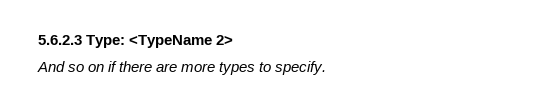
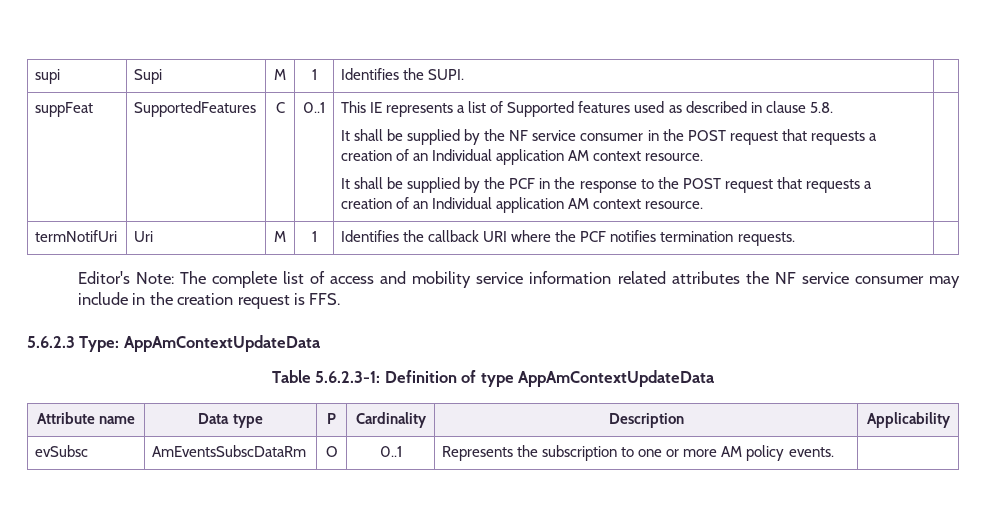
- 5.6.2.3 Type: <TypeName 2>
- And so on if there are more types to specify.
+ supi | Supi | M | 1 | Identifies the SUPI. |
+ suppFeat | SupportedFeatures | C | 0..1 | This IE represents a list of Supported features used as described in clause 5.8.
+ It shall be supplied by the NF service consumer in the POST request that requests a creation of an Individual application AM context resource.
+ It shall be supplied by the PCF in the response to the POST request that requests a creation of an Individual application AM context resource. |
+ termNotifUri | Uri | M | 1 | Identifies the callback URI where the PCF notifies termination requests. |
+ Editor's Note: The complete list of access and mobility service information related attributes the NF service consumer may include in the creation request is FFS.
+ 5.6.2.3 Type: AppAmContextUpdateData
+ Table 5.6.2.3-1: Definition of type AppAmContextUpdateData
+ Attribute name | Data type | P | Cardinality | Description | Applicability
+ evSubsc | AmEventsSubscDataRm | O | 0..1 | Represents the subscription to one or more AM policy events. |

